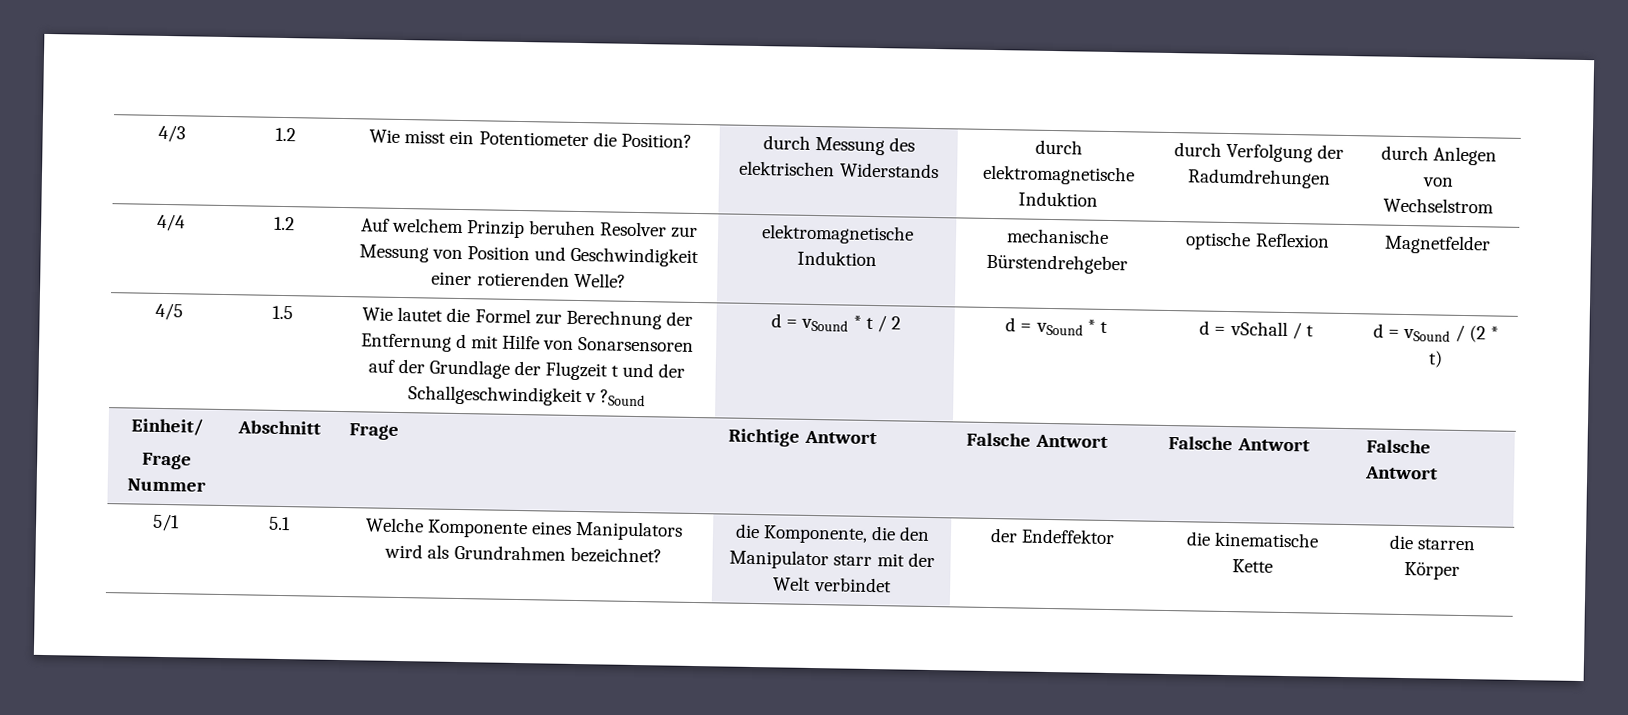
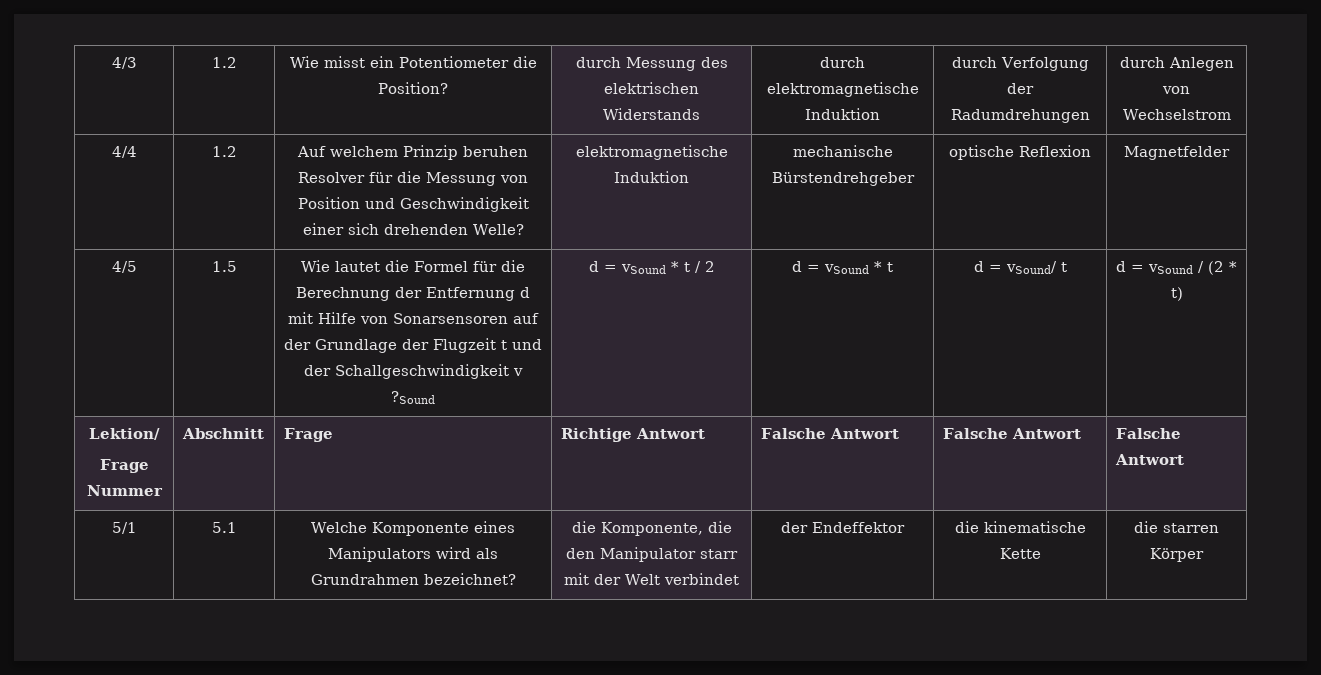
- 4/4 | 1.2 | Auf welchem Prinzip beruhen Resolver zur Messung von Position und Geschwindigkeit einer rotierenden Welle? | elektromagnetische Induktion | mechanische Bürstendrehgeber | optische Reflexion | Magnetfelder
+ 4/4 | 1.2 | Auf welchem Prinzip beruhen Resolver für die Messung von Position und Geschwindigkeit einer sich drehenden Welle? | elektromagnetische Induktion | mechanische Bürstendrehgeber | optische Reflexion | Magnetfelder
- Wie lautet die Formel zur Berechnung der Entfernung d mit Hilfe von Sonarsensoren auf der Grundlage der Flugzeit t und der Schallgeschwindigkeit v ?Sound
+ Wie lautet die Formel für die Berechnung der Entfernung d mit Hilfe von Sonarsensoren auf der Grundlage der Flugzeit t und der Schallgeschwindigkeit v ?Sound
- d = vSchall / t
+ d = vSound/ t
- Einheit/
+ Lektion/

